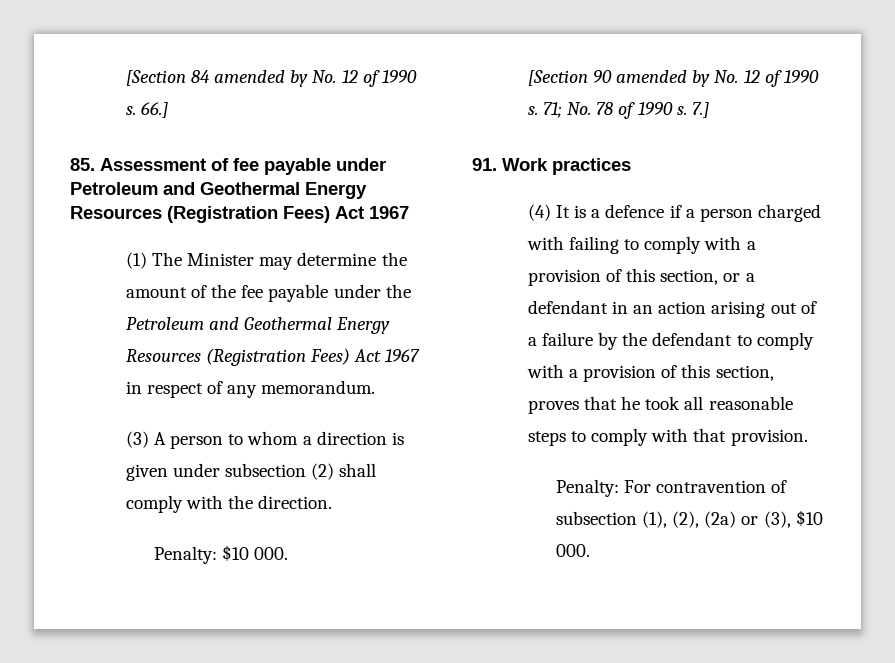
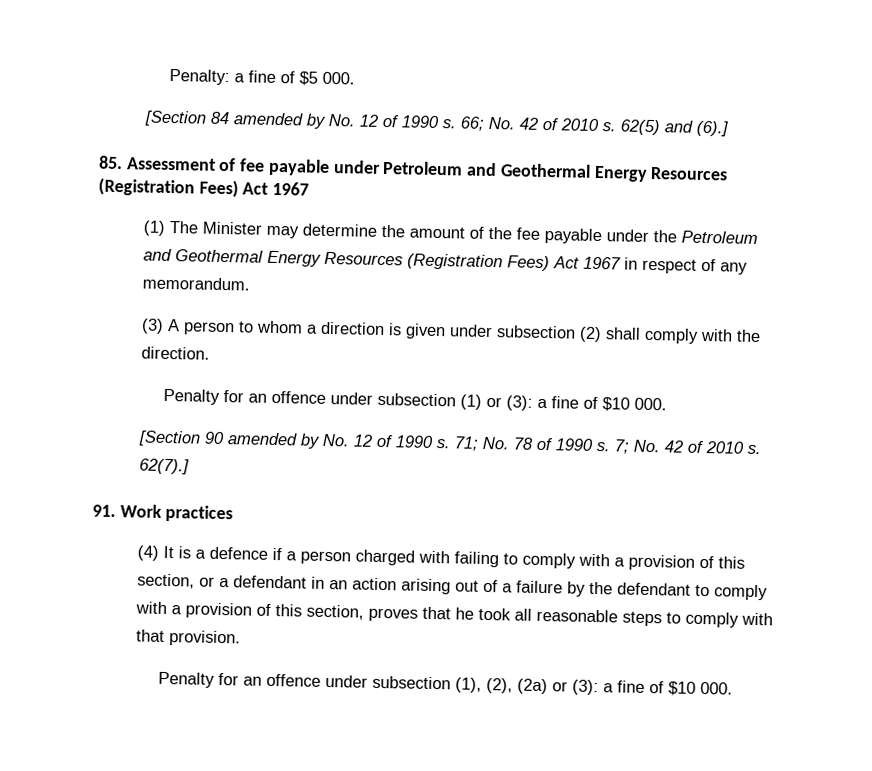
+ Penalty: a fine of $5 000.
- 66.]
+ 66; No. 42 of 2010 s. 62(5) and (6).]
- Penalty: $10 000.
+ Penalty for an offence under subsection (1) or (3): a fine of $10 000.
- 7.]
+ 7; No. 42 of 2010 s. 62(7).]
- Penalty: For contravention of subsection (1), (2), (2a) or (3), $10 000.
+ Penalty for an offence under subsection (1), (2), (2a) or (3): a fine of $10 000.

